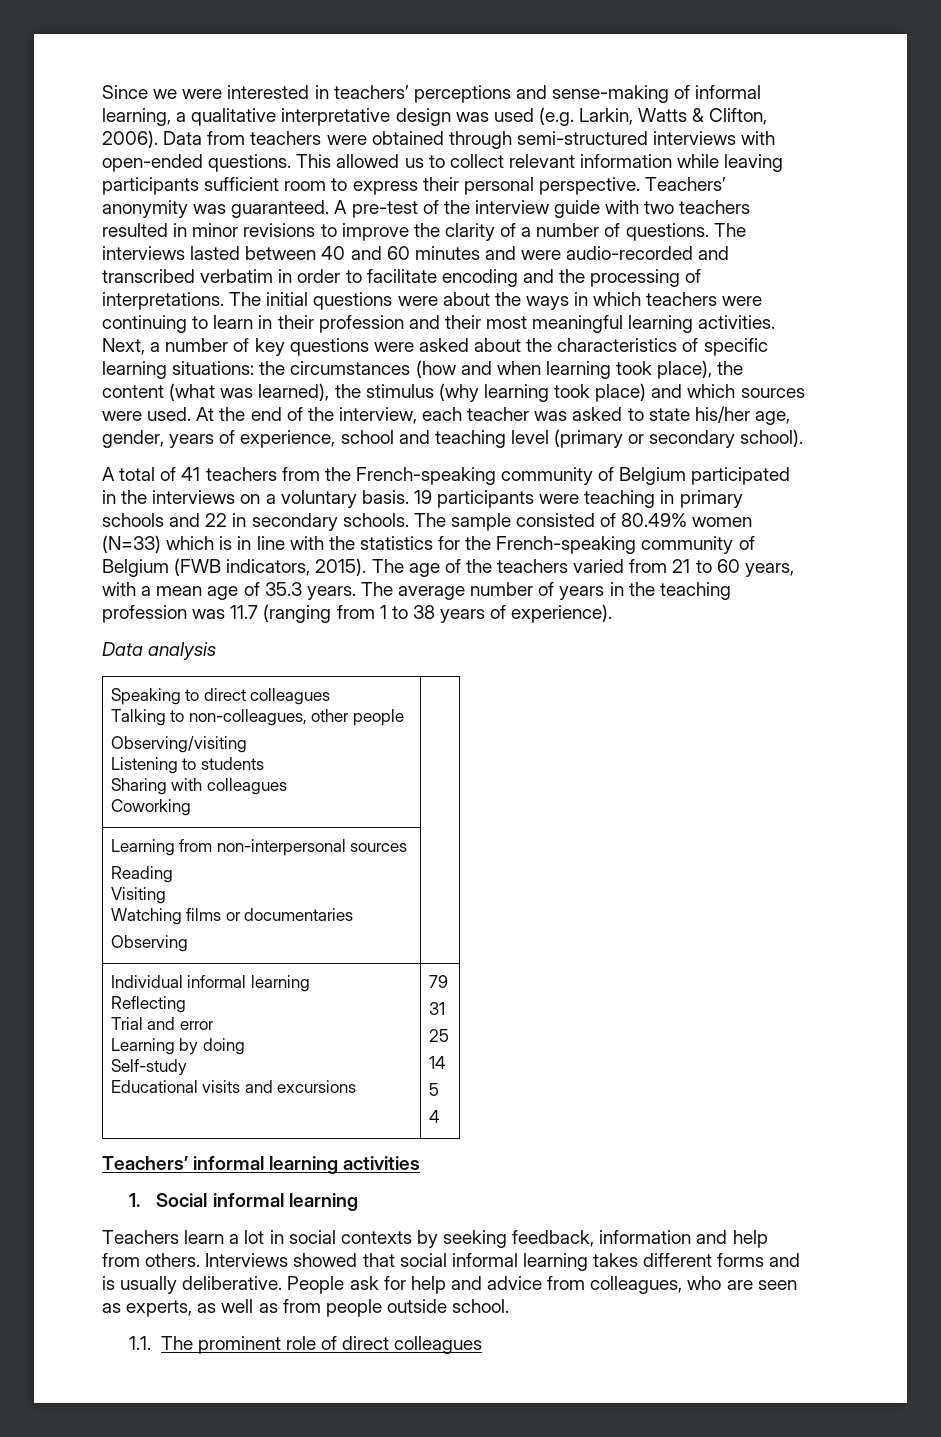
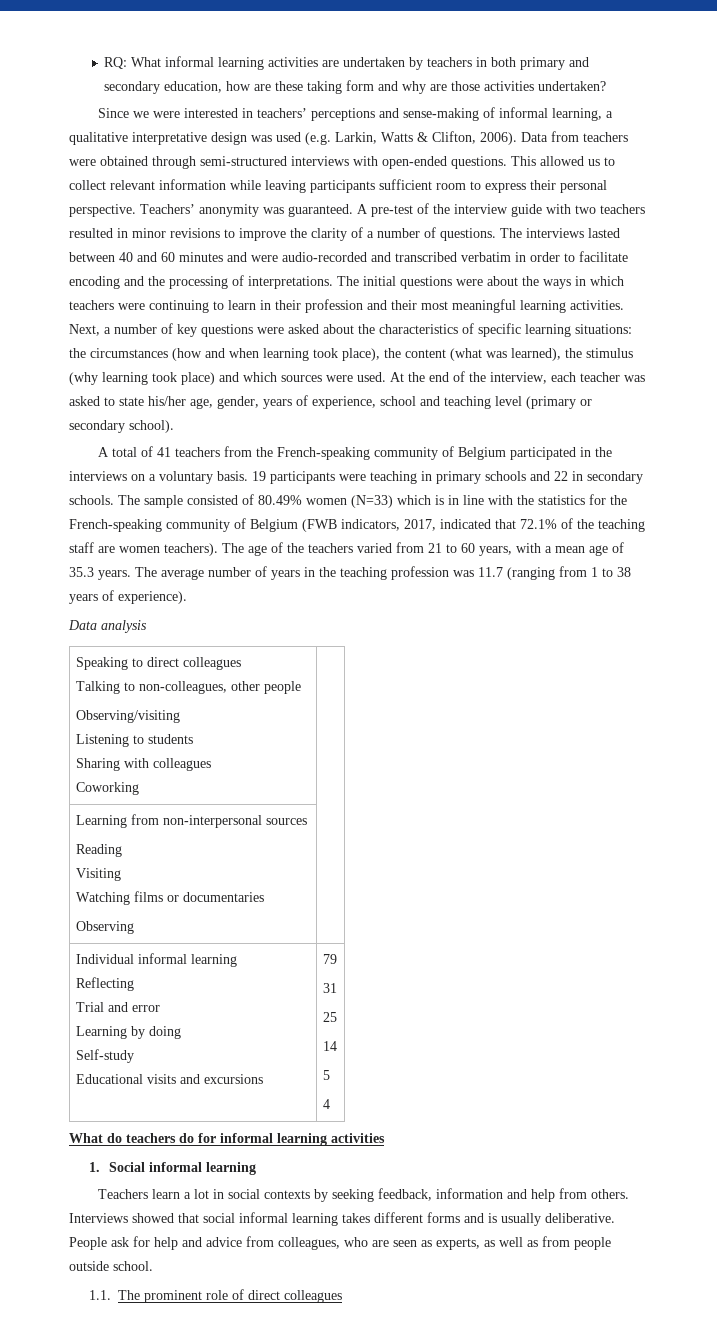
+ RQ: What informal learning activities are undertaken by teachers in both primary and secondary education, how are these taking form and why are those activities undertaken?
- The sample consisted of 80.49% women (N=33) which is in line with the statistics for the French-speaking community of Belgium (FWB indicators, 2015).
+ The sample consisted of 80.49% women (N=33) which is in line with the statistics for the French-speaking community of Belgium (FWB indicators, 2017, indicated that 72.1% of the teaching staff are women teachers).
- Teachers’ informal learning activities
+ What do teachers do for informal learning activities

